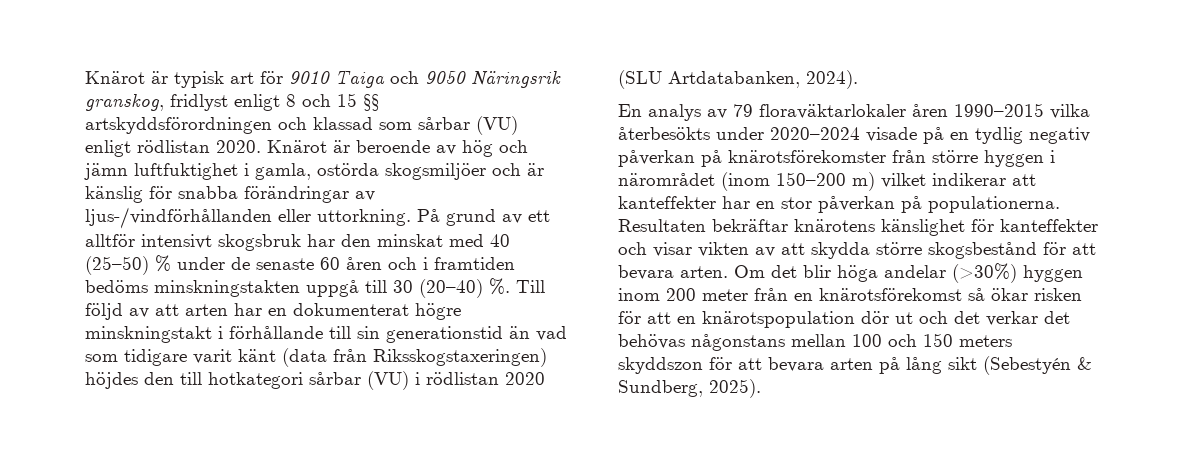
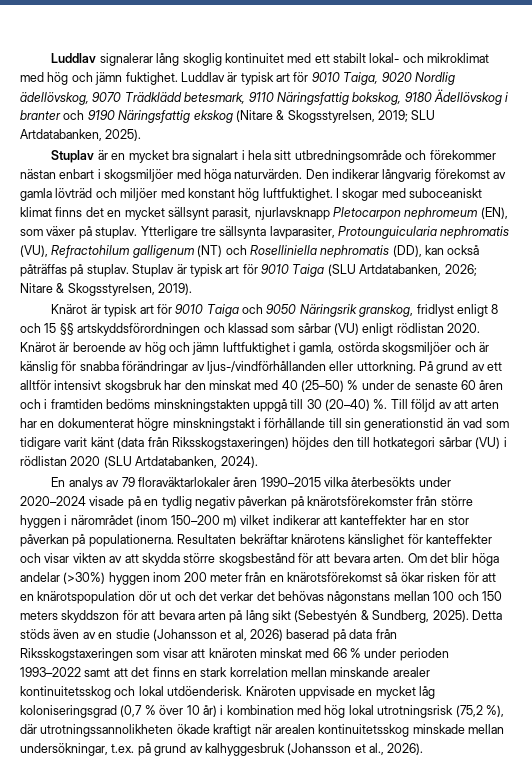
+ Luddlav signalerar lång skoglig kontinuitet med ett stabilt lokal- och mikroklimat med hög och jämn fuktighet. Luddlav är typisk art för 9010 Taiga, 9020 Nordlig ädellövskog, 9070 Trädklädd betesmark, 9110 Näringsfattig bokskog, 9180 Ädellövskog i branter och 9190 Näringsfattig ekskog (Nitare & Skogsstyrelsen, 2019; SLU Artdatabanken, 2025).
+ Stuplav är en mycket bra signalart i hela sitt utbredningsområde och förekommer nästan enbart i skogsmiljöer med höga naturvärden. Den indikerar långvarig förekomst av gamla lövträd och miljöer med konstant hög luftfuktighet. I skogar med suboceaniskt klimat finns det en mycket sällsynt parasit, njurlavsknapp Pletocarpon nephromeum (EN), som växer på stuplav. Ytterligare tre sällsynta lavparasiter, Protounguicularia nephromatis (VU), Refractohilum galligenum (NT) och Roselliniella nephromatis (DD), kan också påträffas på stuplav. Stuplav är typisk art för 9010 Taiga (SLU Artdatabanken, 2026; Nitare & Skogsstyrelsen, 2019).
+ Detta stöds även av en studie (Johansson et al, 2026) baserad på data från Riksskogstaxeringen som visar att knäroten minskat med 66 % under perioden 1993–2022 samt att det finns en stark korrelation mellan minskande arealer kontinuitetsskog och lokal utdöenderisk. Knäroten uppvisade en mycket låg koloniseringsgrad (0,7 % över 10 år) i kombination med hög lokal utrotningsrisk (75,2 %), där utrotningssannolikheten ökade kraftigt när arealen kontinuitetsskog minskade mellan undersökningar, t.ex. på grund av kalhyggesbruk (Johansson et al., 2026).

